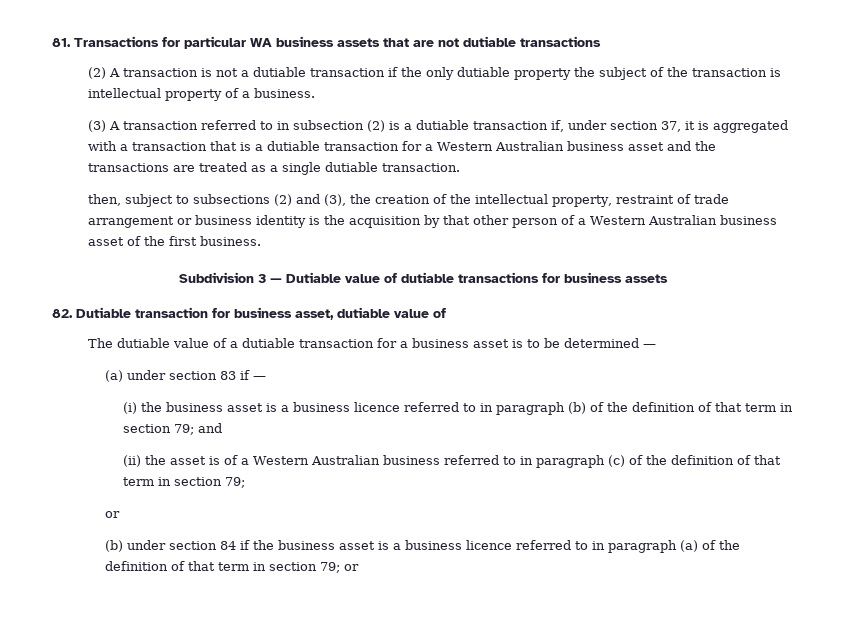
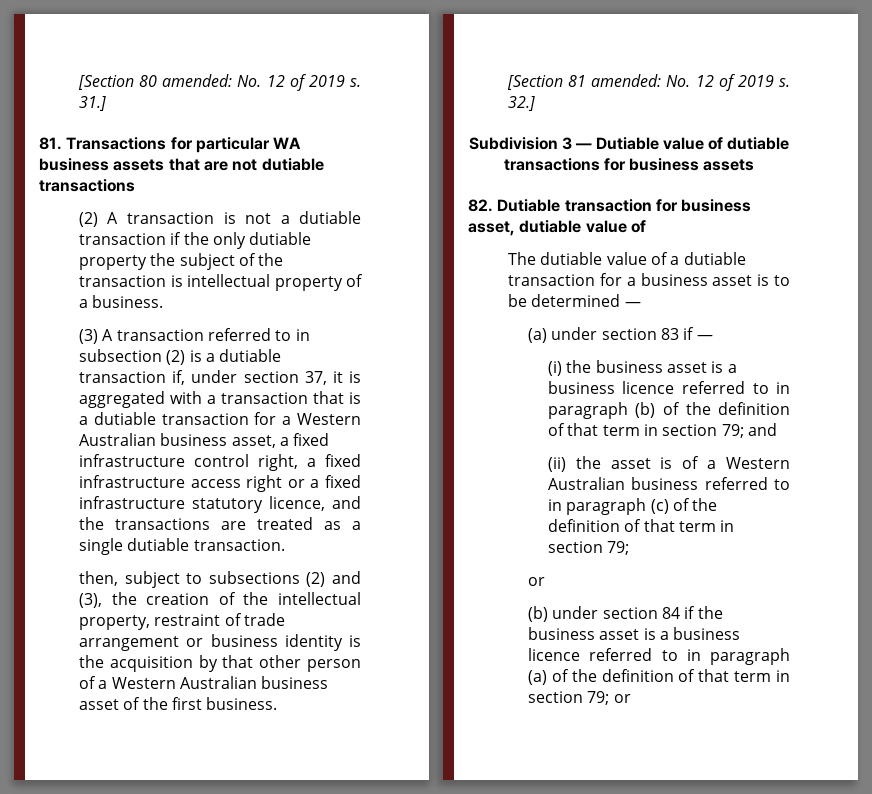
+ [Section 80 amended: No. 12 of 2019 s. 31.]
- (3) A transaction referred to in subsection (2) is a dutiable transaction if, under section 37, it is aggregated with a transaction that is a dutiable transaction for a Western Australian business asset and the transactions are treated as a single dutiable transaction.
+ (3) A transaction referred to in subsection (2) is a dutiable transaction if, under section 37, it is aggregated with a transaction that is a dutiable transaction for a Western Australian business asset, a fixed infrastructure control right, a fixed infrastructure access right or a fixed infrastructure statutory licence, and the transactions are treated as a single dutiable transaction.
+ [Section 81 amended: No. 12 of 2019 s. 32.]

